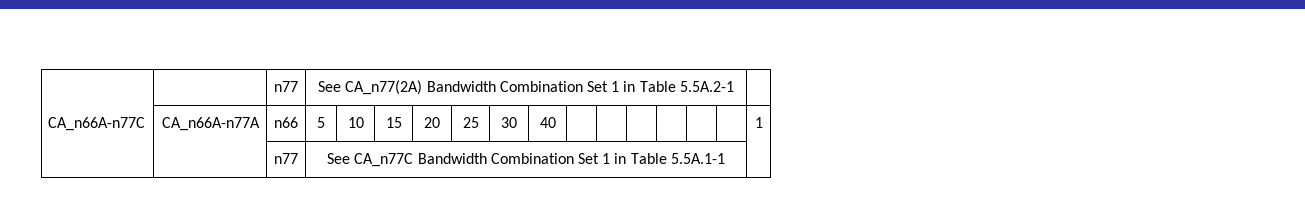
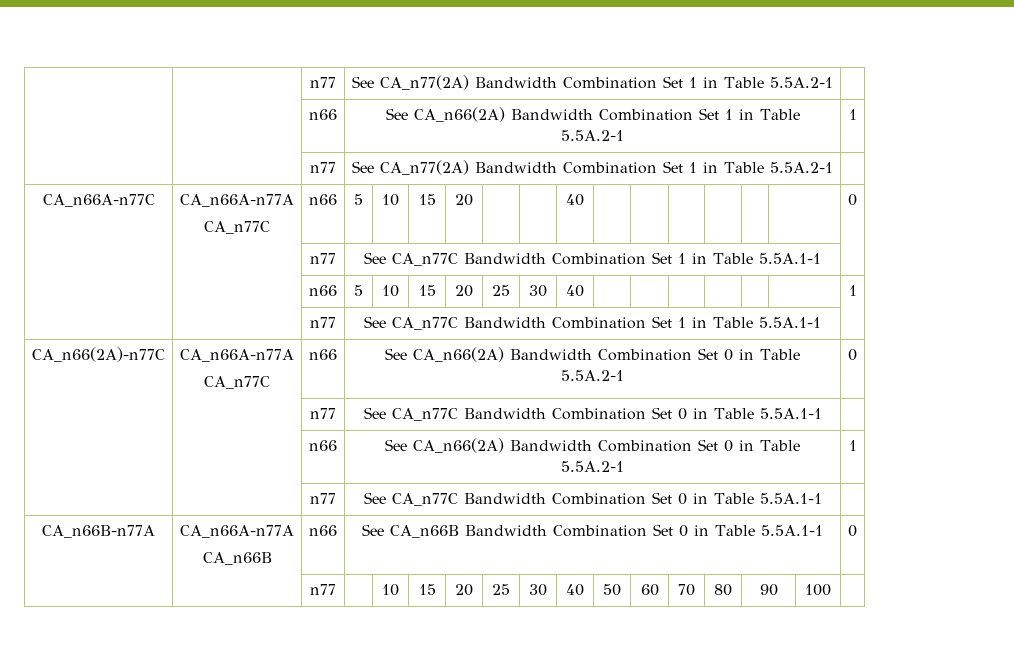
- CA_n66A-n77C | CA_n66A-n77A | n66 | 5 | 10 | 15 | 20 | 25 | 30 | 40 | | | | | | | 1
+ | | n66 | See CA_n66(2A) Bandwidth Combination Set 1 in Table 5.5A.2-1 | 1
+ | | n77 | See CA_n77(2A) Bandwidth Combination Set 1 in Table 5.5A.2-1 |
+ CA_n66A-n77C | CA_n66A-n77A
+ CA_n77C | n66 | 5 | 10 | 15 | 20 | | | 40 | | | | | | | 0
+ | | n77 | See CA_n77C Bandwidth Combination Set 1 in Table 5.5A.1-1 |
+ | | n66 | 5 | 10 | 15 | 20 | 25 | 30 | 40 | | | | | | | 1
+ CA_n66(2A)-n77C | CA_n66A-n77A
+ CA_n77C | n66 | See CA_n66(2A) Bandwidth Combination Set 0 in Table 5.5A.2-1 | 0
+ | | n77 | See CA_n77C Bandwidth Combination Set 0 in Table 5.5A.1-1 |
+ | | n66 | See CA_n66(2A) Bandwidth Combination Set 0 in Table 5.5A.2-1 | 1
+ | | n77 | See CA_n77C Bandwidth Combination Set 0 in Table 5.5A.1-1 |
+ CA_n66B-n77A | CA_n66A-n77A
+ CA_n66B | n66 | See CA_n66B Bandwidth Combination Set 0 in Table 5.5A.1-1 | 0
+ | | n77 | | 10 | 15 | 20 | 25 | 30 | 40 | 50 | 60 | 70 | 80 | 90 | 100 |

